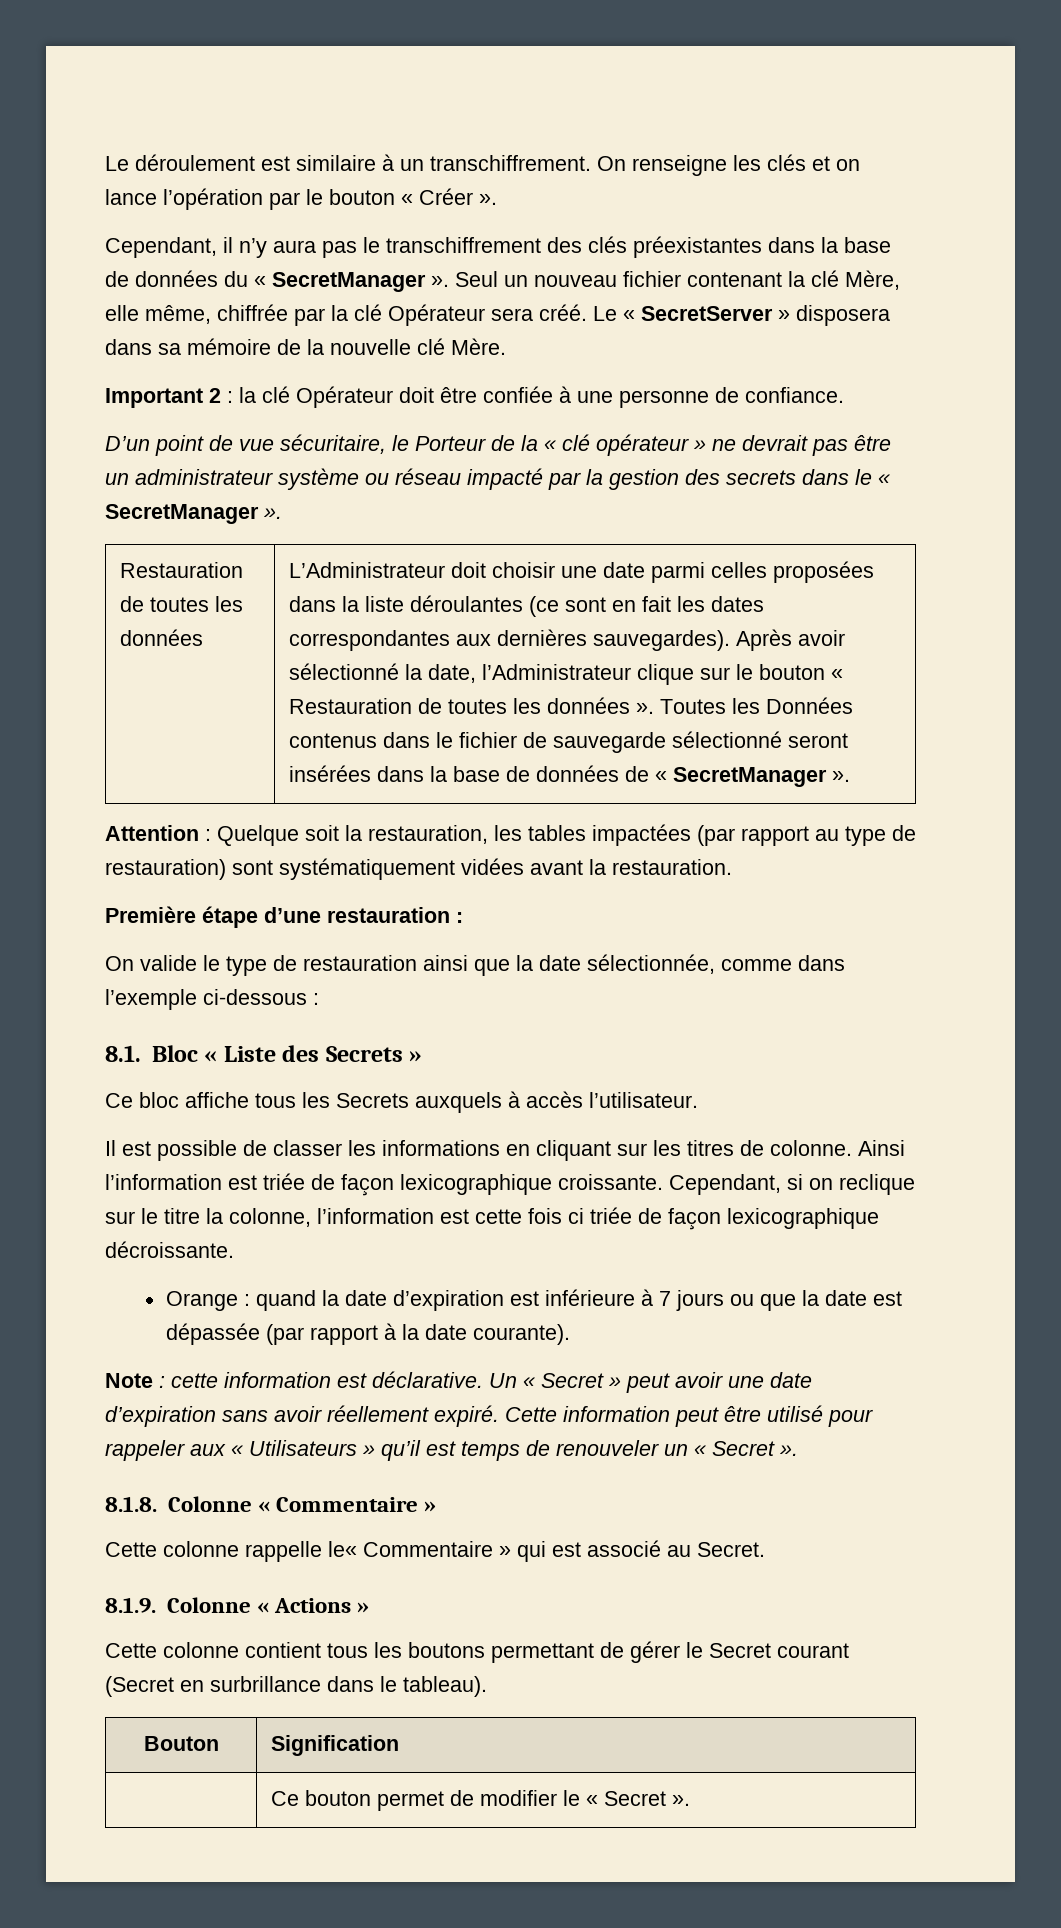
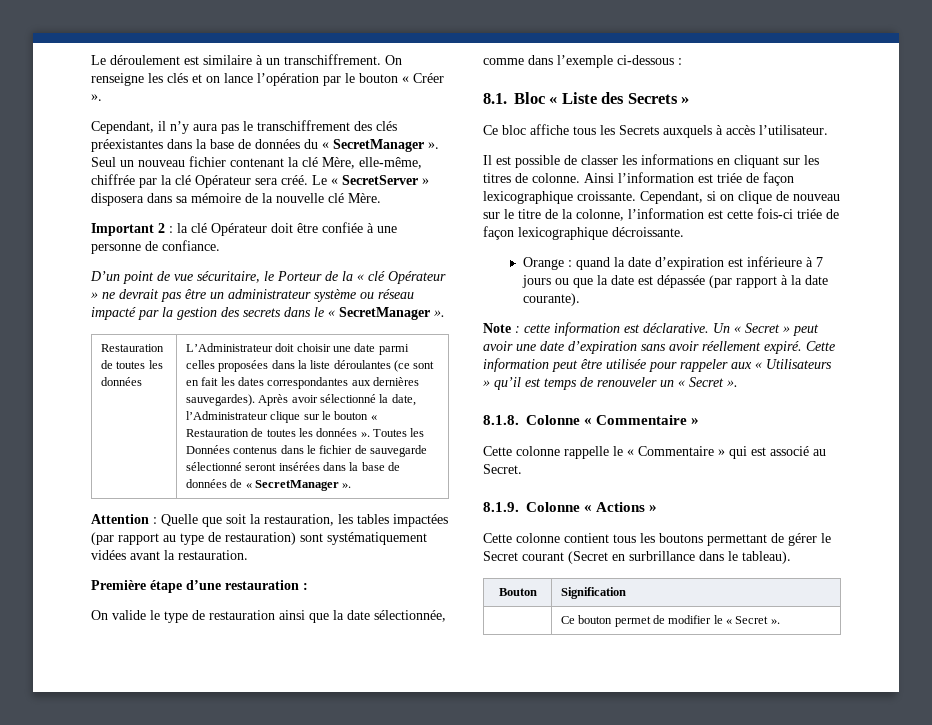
- Seul un nouveau fichier contenant la clé Mère, elle même, chiffrée par la clé Opérateur sera créé.
+ Seul un nouveau fichier contenant la clé Mère, elle-même, chiffrée par la clé Opérateur sera créé.
- D’un point de vue sécuritaire, le Porteur de la « clé opérateur » ne devrait pas être un administrateur système ou réseau impacté par la gestion des secrets dans le « SecretManager ».
+ D’un point de vue sécuritaire, le Porteur de la « clé Opérateur » ne devrait pas être un administrateur système ou réseau impacté par la gestion des secrets dans le « SecretManager ».
- Attention : Quelque soit la restauration, les tables impactées (par rapport au type de restauration) sont systématiquement vidées avant la restauration.
+ Attention : Quelle que soit la restauration, les tables impactées (par rapport au type de restauration) sont systématiquement vidées avant la restauration.
- Cependant, si on reclique sur le titre la colonne, l’information est cette fois ci triée de façon lexicographique décroissante.
+ Cependant, si on clique de nouveau sur le titre de la colonne, l’information est cette fois-ci triée de façon lexicographique décroissante.
- Cette information peut être utilisé pour rappeler aux « Utilisateurs » qu’il est temps de renouveler un « Secret ».
+ Cette information peut être utilisée pour rappeler aux « Utilisateurs » qu’il est temps de renouveler un « Secret ».
- Cette colonne rappelle le« Commentaire » qui est associé au Secret.
+ Cette colonne rappelle le « Commentaire » qui est associé au Secret.

